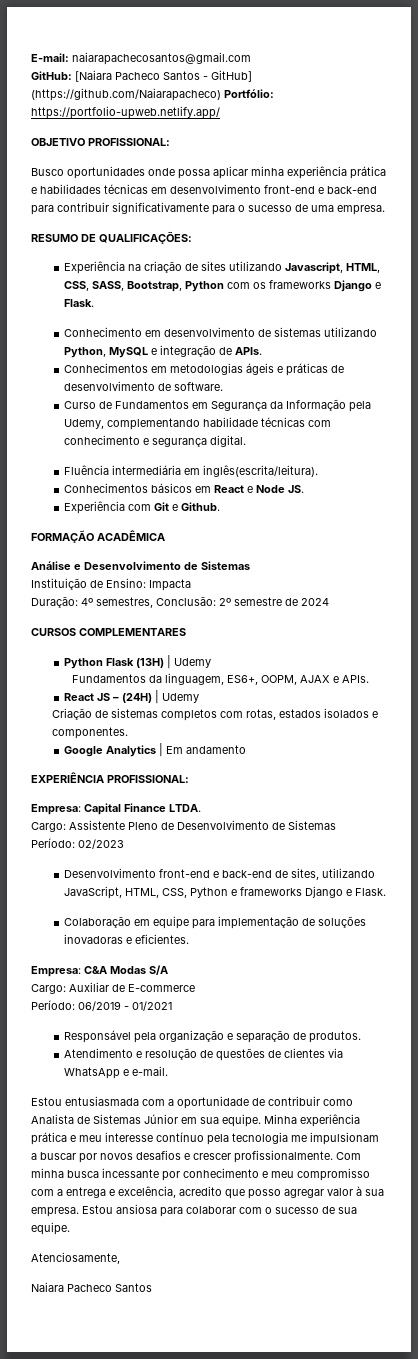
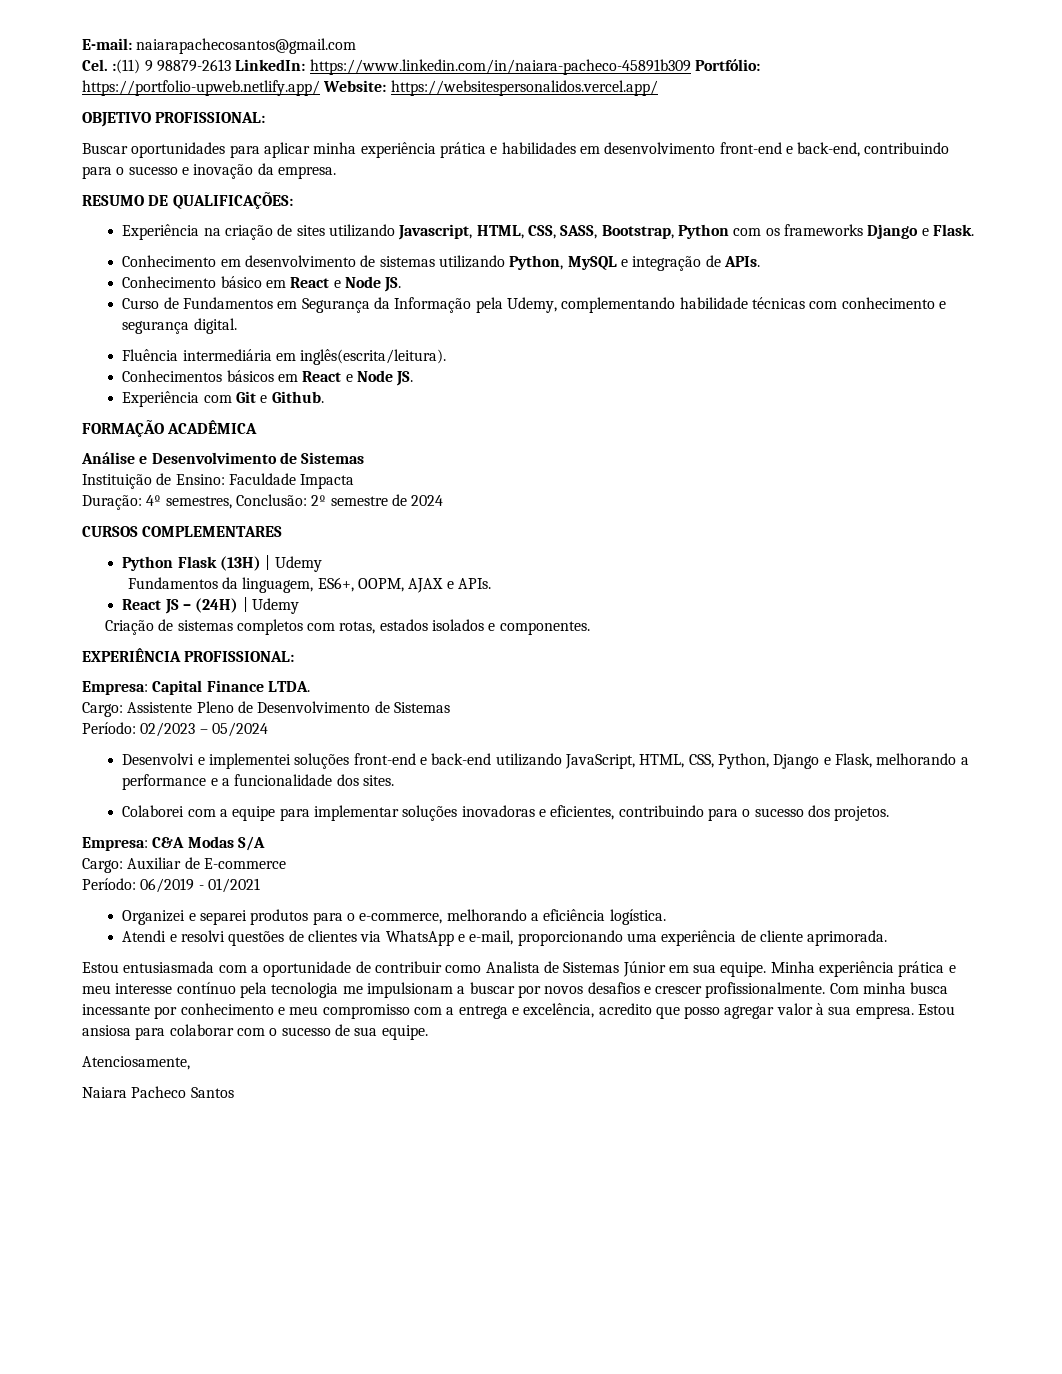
- GitHub: [Naiara Pacheco Santos - GitHub] (https://github.com/Naiarapacheco) Portfólio: https://portfolio-upweb.netlify.app/
+ Cel. :(11) 9 98879-2613 LinkedIn: https://www.linkedin.com/in/naiara-pacheco-45891b309 Portfólio: https://portfolio-upweb.netlify.app/ Website: https://websitespersonalidos.vercel.app/
- Busco oportunidades onde possa aplicar minha experiência prática e habilidades técnicas em desenvolvimento front-end e back-end para contribuir significativamente para o sucesso de uma empresa.
+ Buscar oportunidades para aplicar minha experiência prática e habilidades em desenvolvimento front-end e back-end, contribuindo para o sucesso e inovação da empresa.
- Conhecimentos em metodologias ágeis e práticas de desenvolvimento de software.
+ Conhecimento básico em React e Node JS.
- Instituição de Ensino: Impacta
+ Instituição de Ensino: Faculdade Impacta
- Google Analytics | Em andamento
- Período: 02/2023
- Desenvolvimento front-end e back-end de sites, utilizando JavaScript, HTML, CSS, Python e frameworks Django e Flask.
- Colaboração em equipe para implementação de soluções inovadoras e eficientes.
+ Período: 02/2023 – 05/2024
+ Desenvolvi e implementei soluções front-end e back-end utilizando JavaScript, HTML, CSS, Python, Django e Flask, melhorando a performance e a funcionalidade dos sites.
+ Colaborei com a equipe para implementar soluções inovadoras e eficientes, contribuindo para o sucesso dos projetos.
- Responsável pela organização e separação de produtos.
- Atendimento e resolução de questões de clientes via WhatsApp e e-mail.
+ Organizei e separei produtos para o e-commerce, melhorando a eficiência logística.
+ Atendi e resolvi questões de clientes via WhatsApp e e-mail, proporcionando uma experiência de cliente aprimorada.

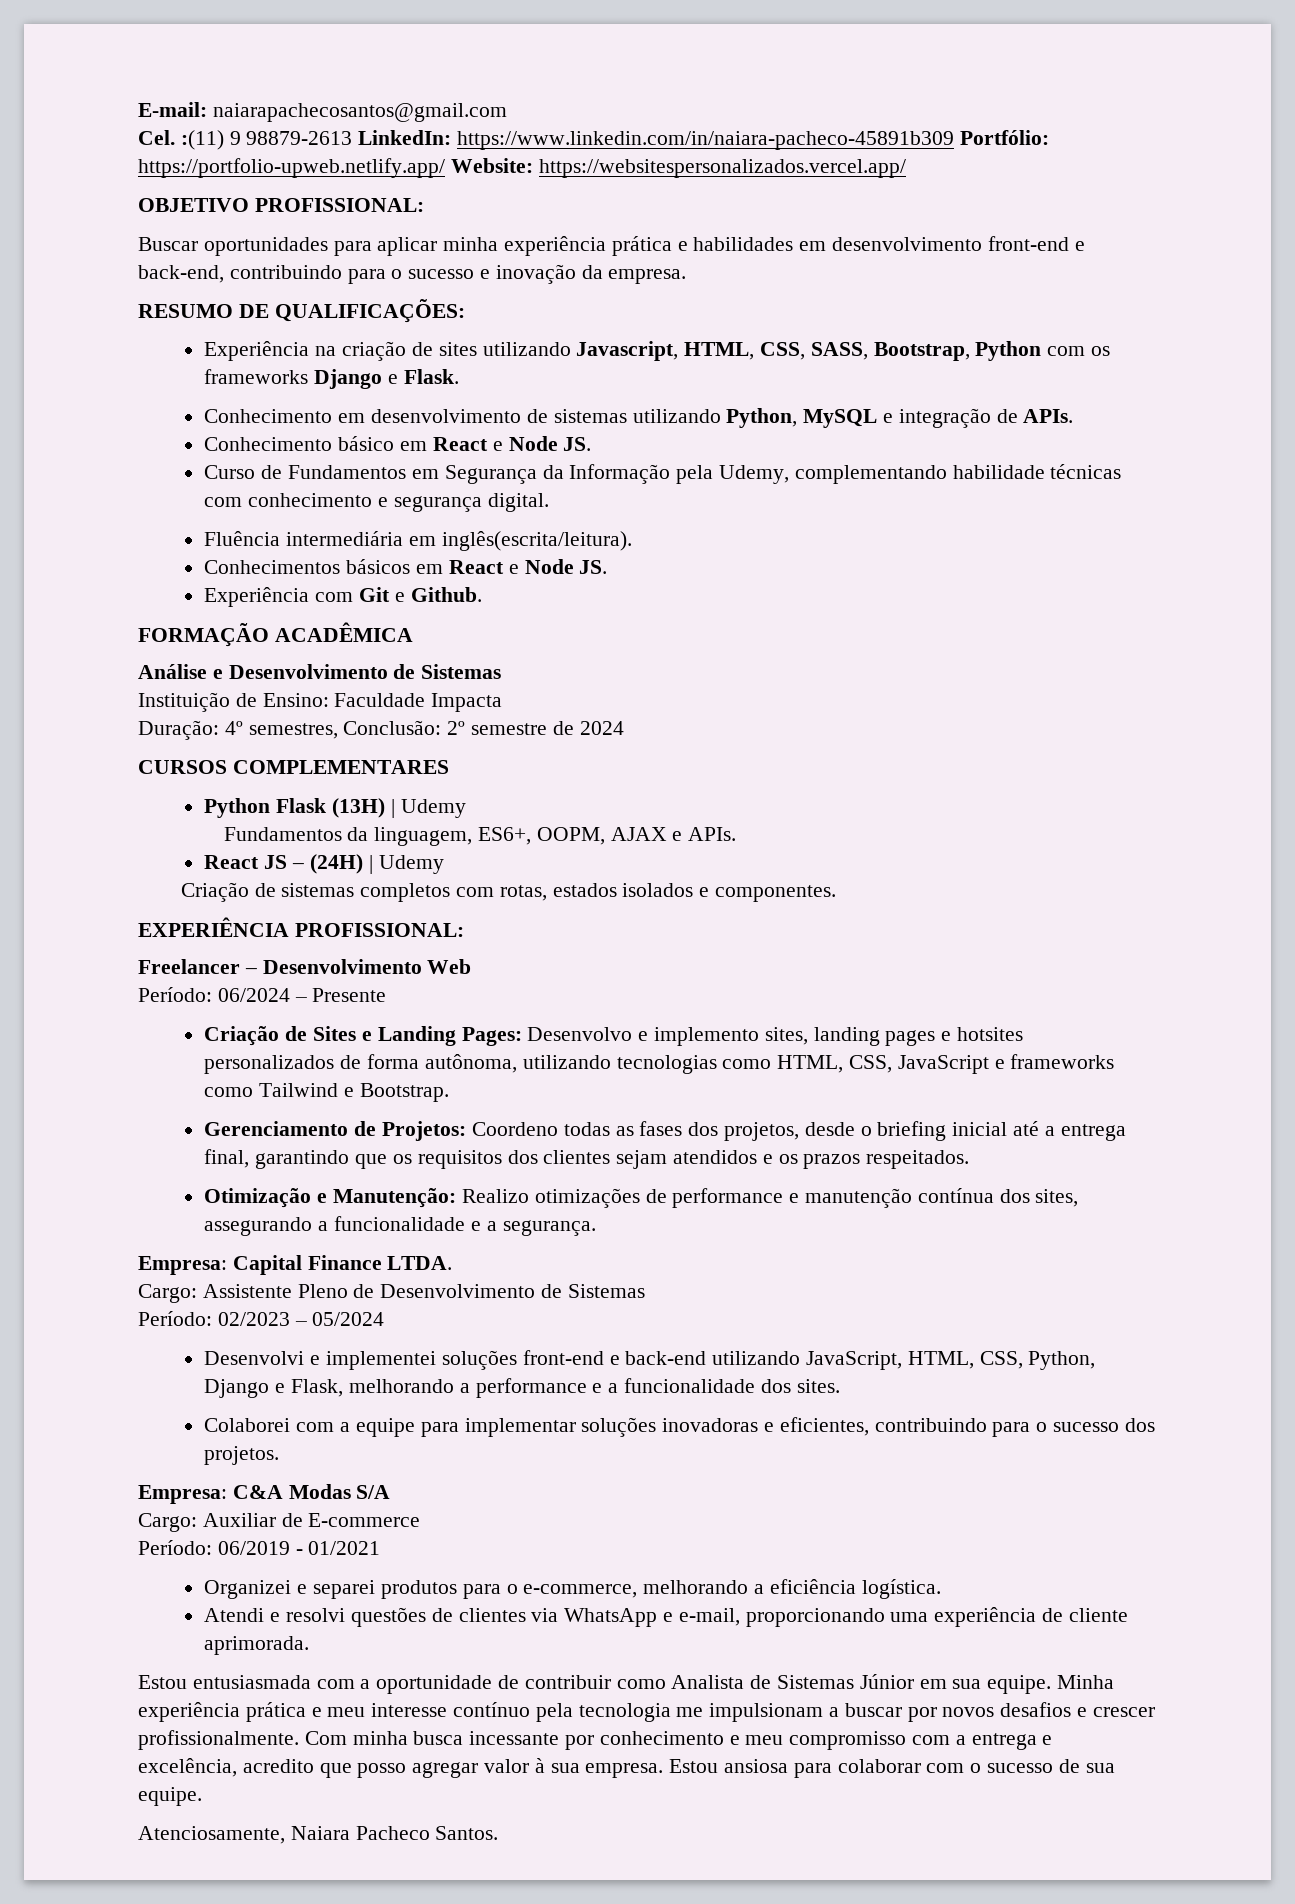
- Cel. :(11) 9 98879-2613 LinkedIn: https://www.linkedin.com/in/naiara-pacheco-45891b309 Portfólio: https://portfolio-upweb.netlify.app/ Website: https://websitespersonalidos.vercel.app/
+ Cel. :(11) 9 98879-2613 LinkedIn: https://www.linkedin.com/in/naiara-pacheco-45891b309 Portfólio: https://portfolio-upweb.netlify.app/ Website: https://websitespersonalizados.vercel.app/
+ Freelancer – Desenvolvimento Web
+ Período: 06/2024 – Presente
+ Criação de Sites e Landing Pages: Desenvolvo e implemento sites, landing pages e hotsites personalizados de forma autônoma, utilizando tecnologias como HTML, CSS, JavaScript e frameworks como Tailwind e Bootstrap.
+ Gerenciamento de Projetos: Coordeno todas as fases dos projetos, desde o briefing inicial até a entrega final, garantindo que os requisitos dos clientes sejam atendidos e os prazos respeitados.
+ Otimização e Manutenção: Realizo otimizações de performance e manutenção contínua dos sites, assegurando a funcionalidade e a segurança.
- Atenciosamente,
- Naiara Pacheco Santos
+ Atenciosamente, Naiara Pacheco Santos.

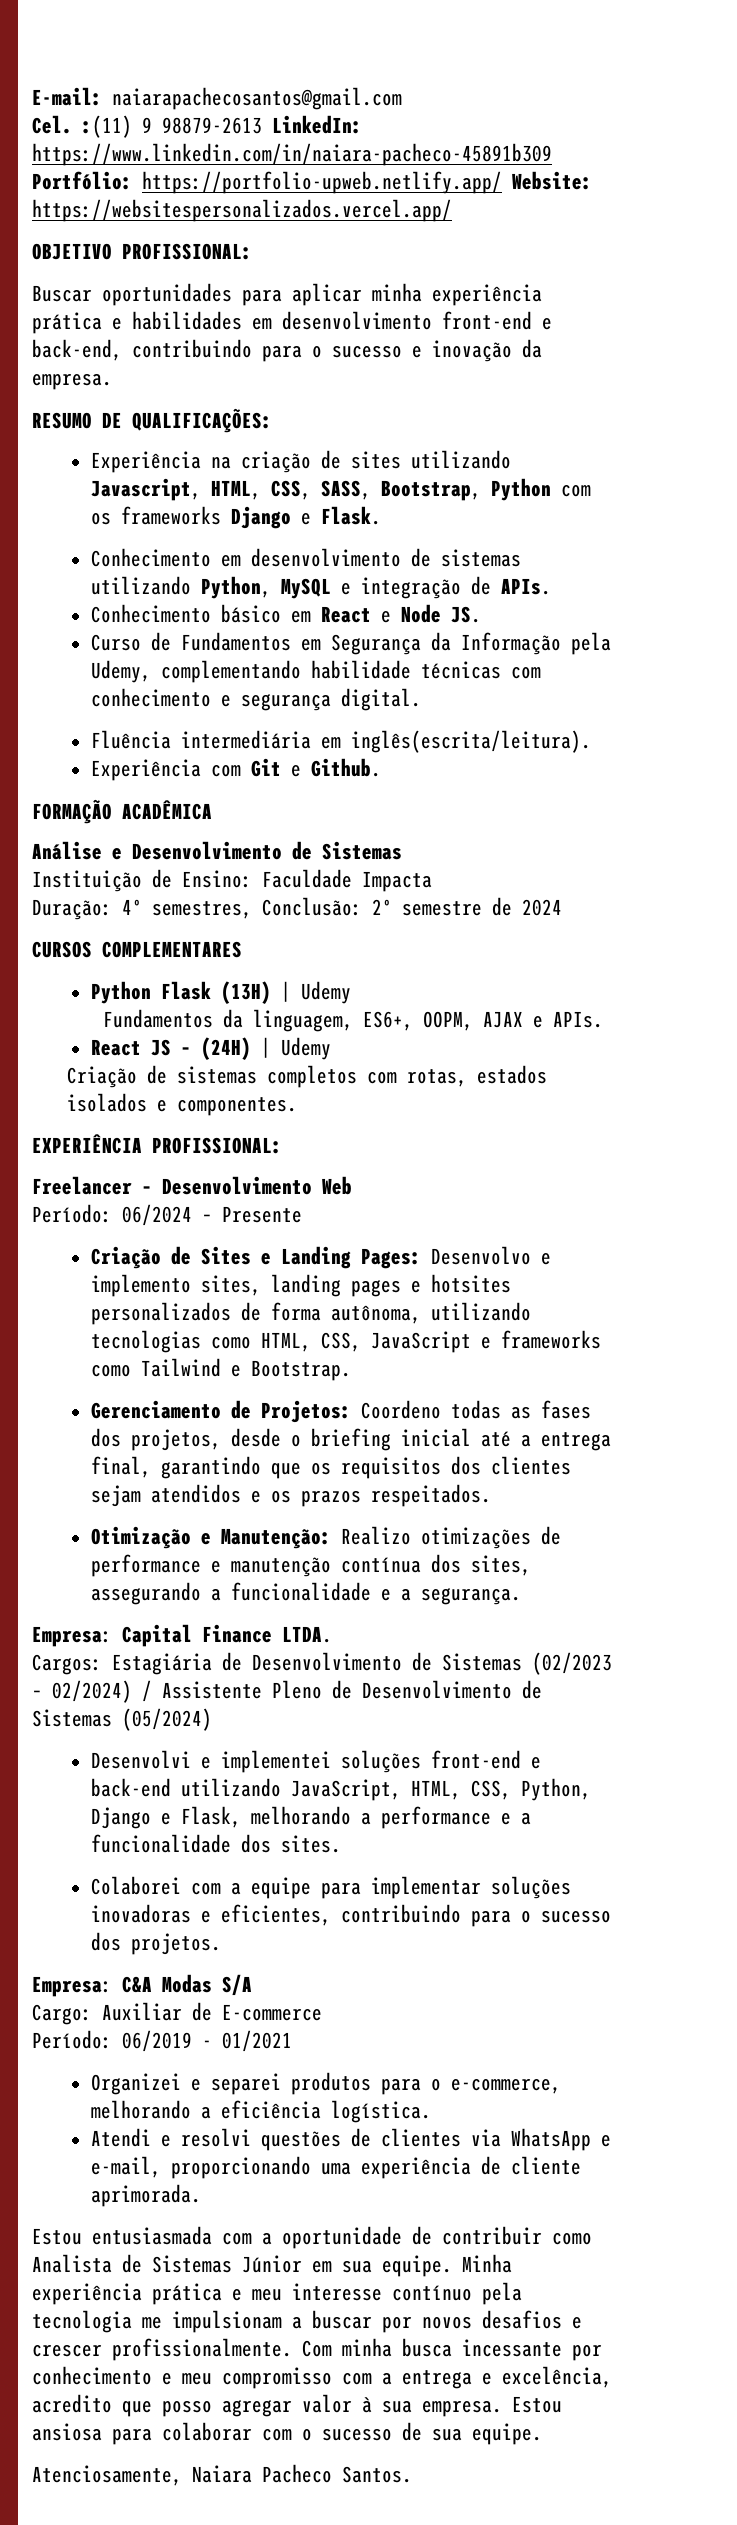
- Conhecimentos básicos em React e Node JS.
- Cargo: Assistente Pleno de Desenvolvimento de Sistemas
- Período: 02/2023 – 05/2024
+ Cargos: Estagiária de Desenvolvimento de Sistemas (02/2023 – 02/2024) / Assistente Pleno de Desenvolvimento de Sistemas (05/2024)

